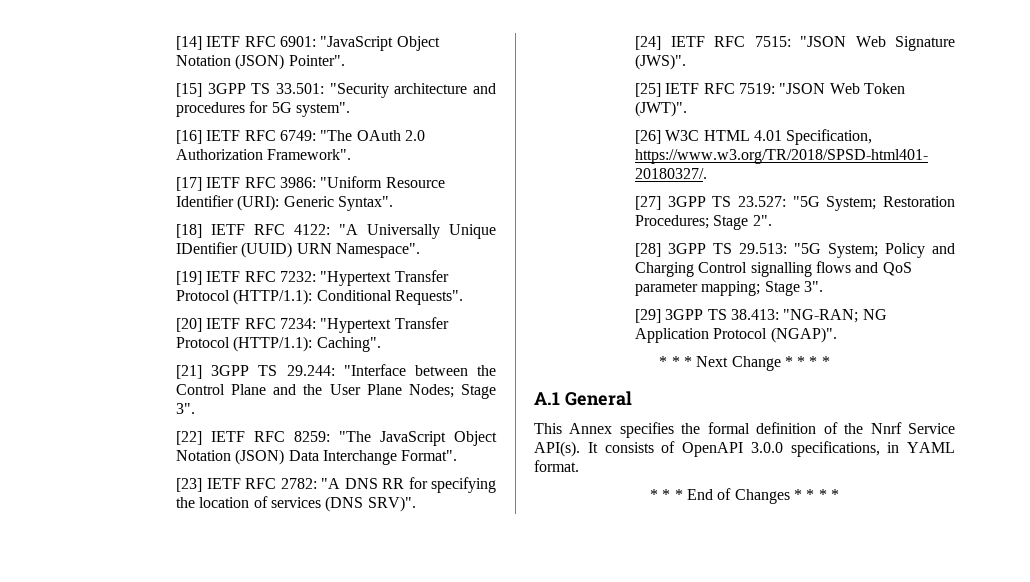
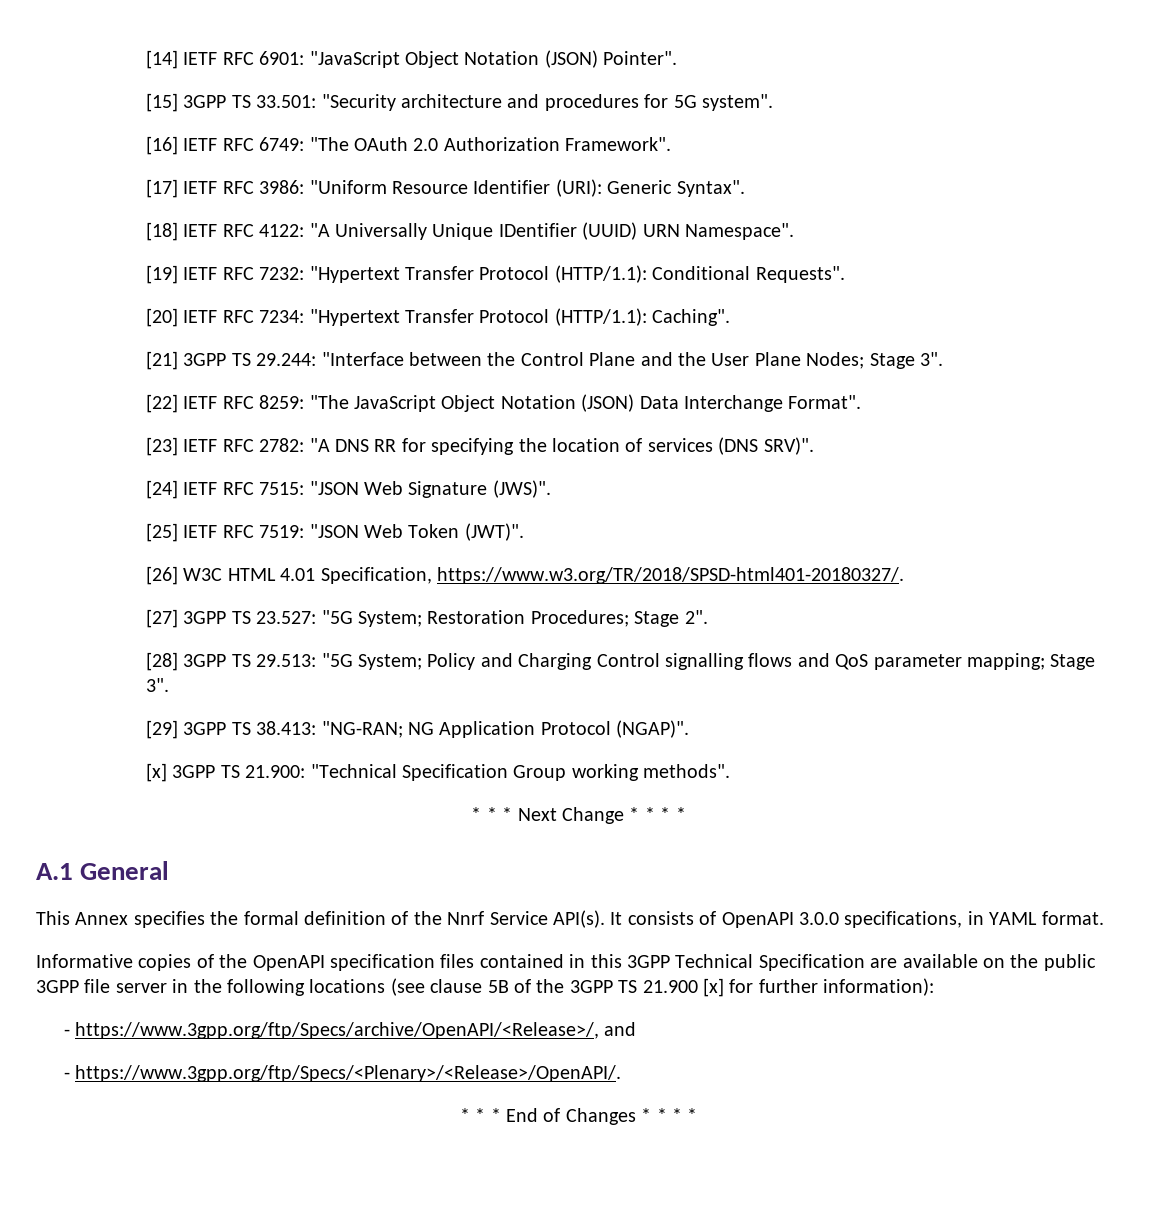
+ [x] 3GPP TS 21.900: "Technical Specification Group working methods".
+ Informative copies of the OpenAPI specification files contained in this 3GPP Technical Specification are available on the public 3GPP file server in the following locations (see clause 5B of the 3GPP TS 21.900 [x] for further information):
+ - https://www.3gpp.org/ftp/Specs/archive/OpenAPI/<Release>/, and
+ - https://www.3gpp.org/ftp/Specs/<Plenary>/<Release>/OpenAPI/.

